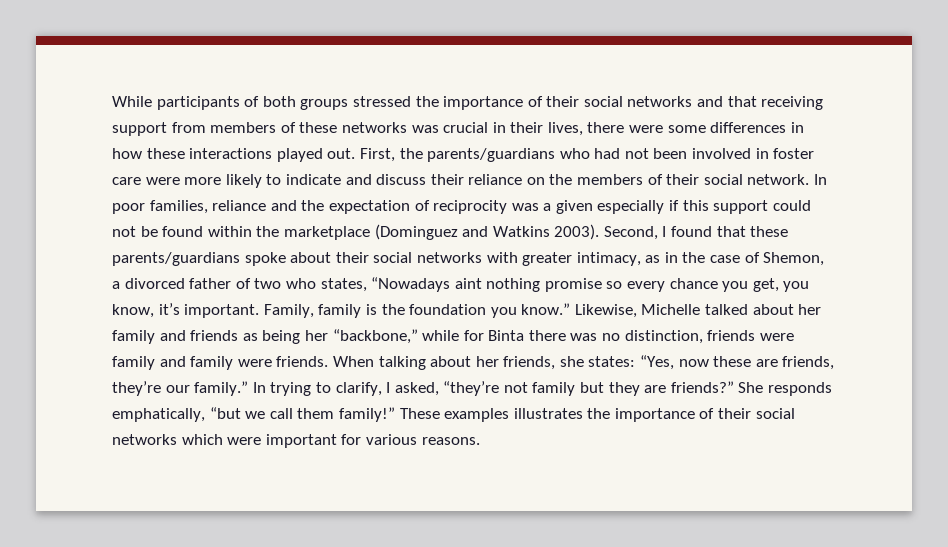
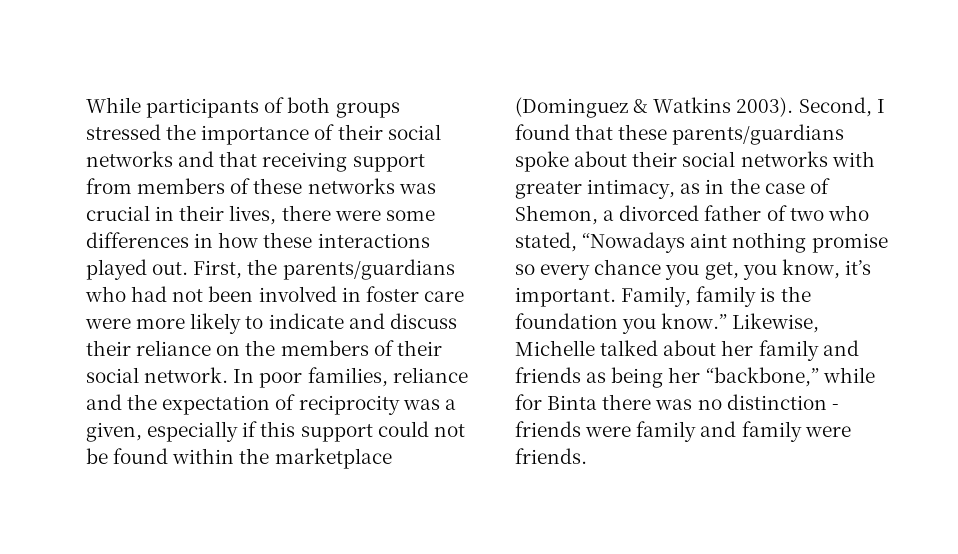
- In poor families, reliance and the expectation of reciprocity was a given especially if this support could not be found within the marketplace (Dominguez and Watkins 2003).
+ In poor families, reliance and the expectation of reciprocity was a given, especially if this support could not be found within the marketplace (Dominguez & Watkins 2003).
- Second, I found that these parents/guardians spoke about their social networks with greater intimacy, as in the case of Shemon, a divorced father of two who states, “Nowadays aint nothing promise so every chance you get, you know, it’s important.
+ Second, I found that these parents/guardians spoke about their social networks with greater intimacy, as in the case of Shemon, a divorced father of two who stated, “Nowadays aint nothing promise so every chance you get, you know, it’s important.
- Likewise, Michelle talked about her family and friends as being her “backbone,” while for Binta there was no distinction, friends were family and family were friends. When talking about her friends, she states: “Yes, now these are friends, they’re our family.” In trying to clarify, I asked, “they’re not family but they are friends?” She responds emphatically, “but we call them family!” These examples illustrates the importance of their social networks which were important for various reasons.
+ Likewise, Michelle talked about her family and friends as being her “backbone,” while for Binta there was no distinction - friends were family and family were friends.

